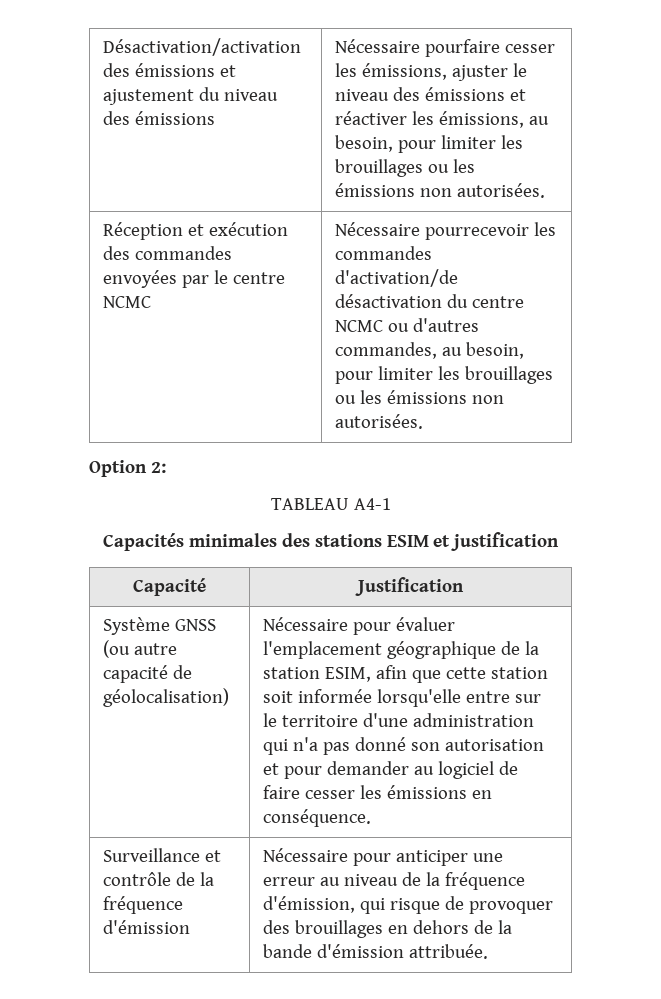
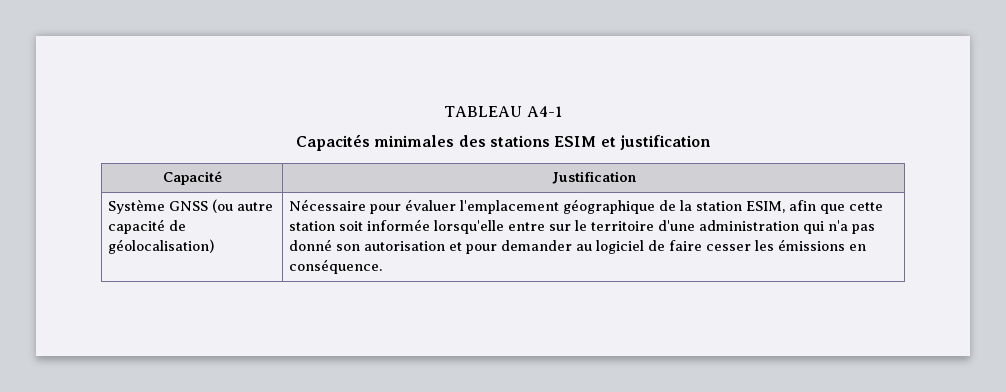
- Désactivation/activation des émissions et ajustement du niveau des émissions | Nécessaire pourfaire cesser les émissions, ajuster le niveau des émissions et réactiver les émissions, au besoin, pour limiter les brouillages ou les émissions non autorisées.
- Réception et exécution des commandes envoyées par le centre NCMC | Nécessaire pourrecevoir les commandes d'activation/de désactivation du centre NCMC ou d'autres commandes, au besoin, pour limiter les brouillages ou les émissions non autorisées.
- Option 2:
- Surveillance et contrôle de la fréquence d'émission | Nécessaire pour anticiper une erreur au niveau de la fréquence d'émission, qui risque de provoquer des brouillages en dehors de la bande d'émission attribuée.

